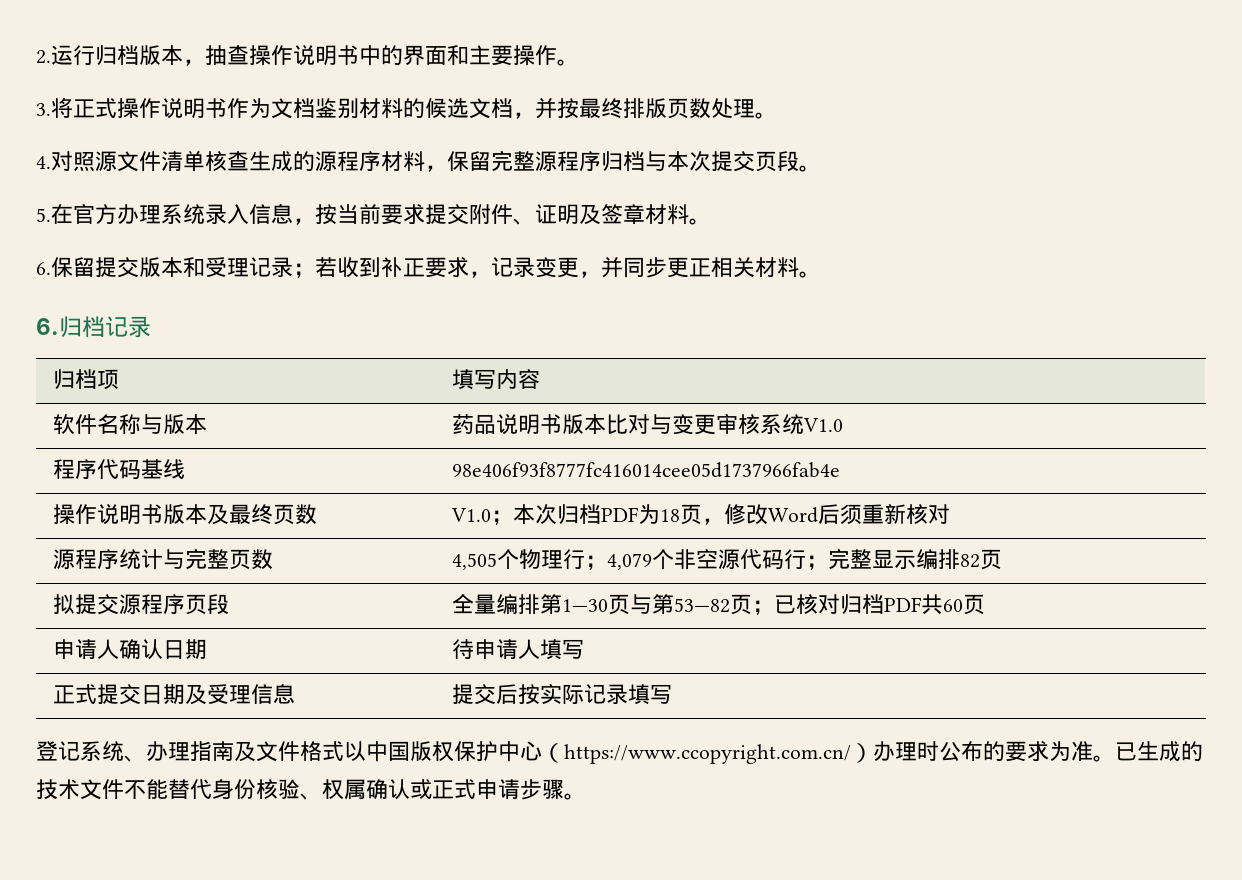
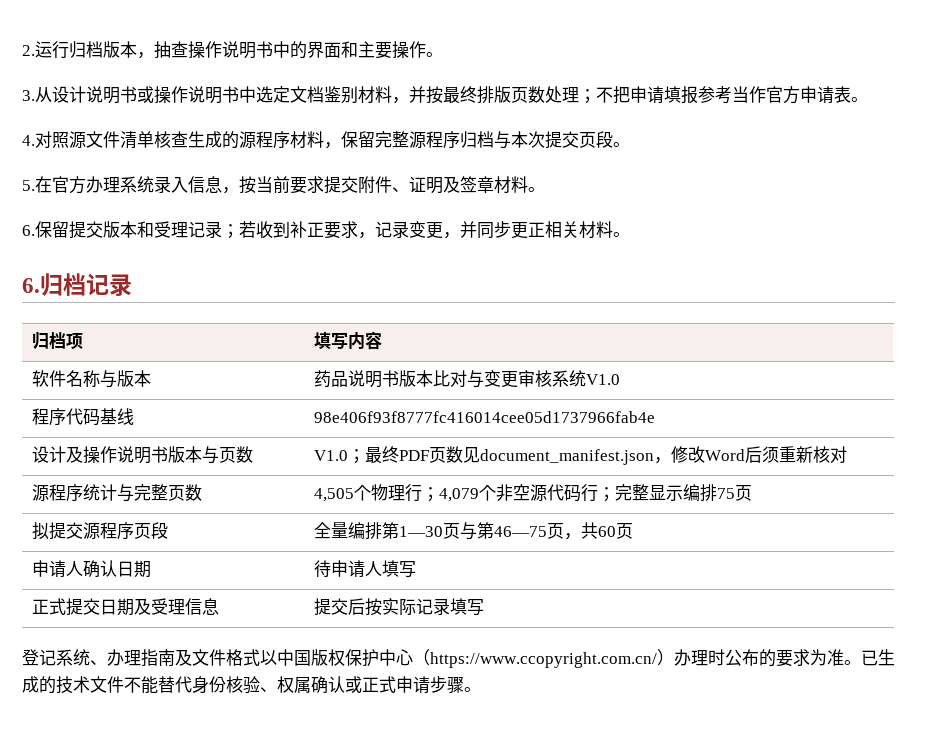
- 3.将正式操作说明书作为文档鉴别材料的候选文档，并按最终排版页数处理。
+ 3.从设计说明书或操作说明书中选定文档鉴别材料，并按最终排版页数处理；不把申请填报参考当作官方申请表。
- 操作说明书版本及最终页数 | V1.0；本次归档PDF为18页，修改Word后须重新核对
+ 设计及操作说明书版本与页数 | V1.0；最终PDF页数见document_manifest.json，修改Word后须重新核对
- 源程序统计与完整页数 | 4,505个物理行；4,079个非空源代码行；完整显示编排82页
+ 源程序统计与完整页数 | 4,505个物理行；4,079个非空源代码行；完整显示编排75页
- 拟提交源程序页段 | 全量编排第1—30页与第53—82页；已核对归档PDF共60页
+ 拟提交源程序页段 | 全量编排第1—30页与第46—75页，共60页

